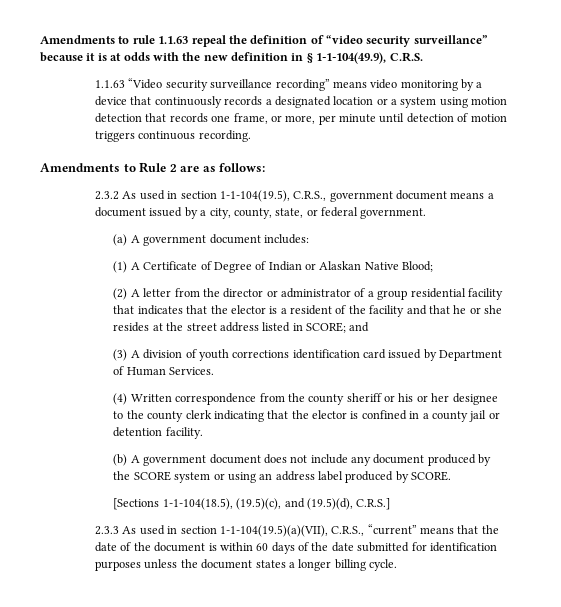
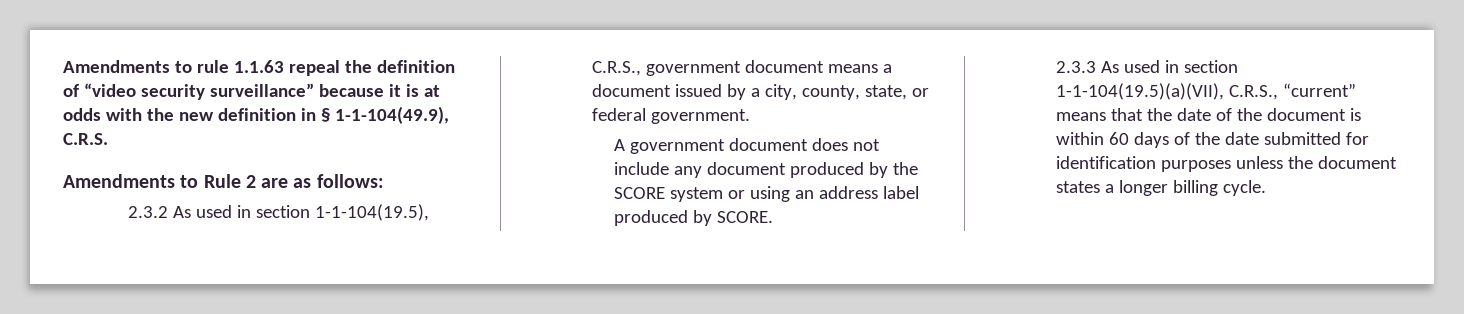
- 1.1.63 “Video security surveillance recording” means video monitoring by a device that continuously records a designated location or a system using motion detection that records one frame, or more, per minute until detection of motion triggers continuous recording.
- (a) A government document includes:
- (1) A Certificate of Degree of Indian or Alaskan Native Blood;
- (2) A letter from the director or administrator of a group residential facility that indicates that the elector is a resident of the facility and that he or she resides at the street address listed in SCORE; and
- (3) A division of youth corrections identification card issued by Department of Human Services.
- (4) Written correspondence from the county sheriff or his or her designee to the county clerk indicating that the elector is confined in a county jail or detention facility.
- (b) A government document does not include any document produced by the SCORE system or using an address label produced by SCORE.
+ A government document does not include any document produced by the SCORE system or using an address label produced by SCORE.
- [Sections 1-1-104(18.5), (19.5)(c), and (19.5)(d), C.R.S.]

